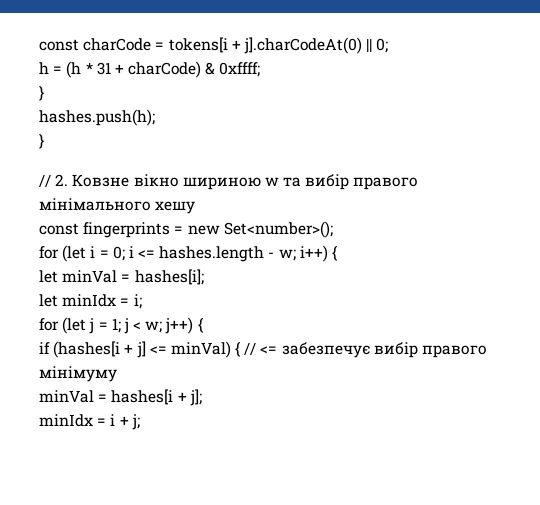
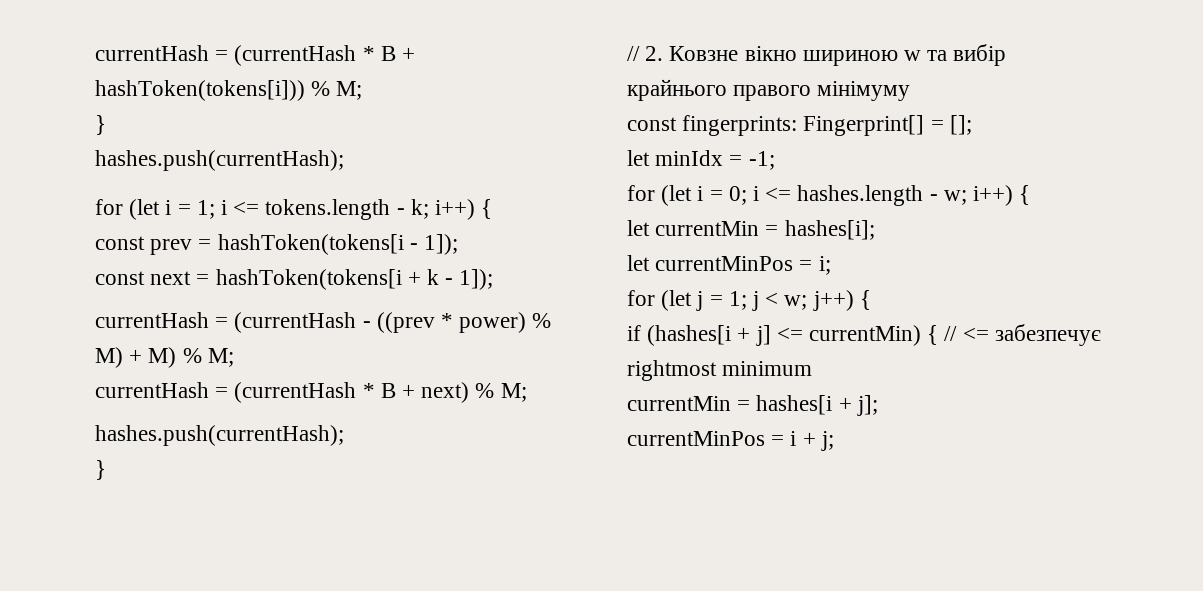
- const charCode = tokens[i + j].charCodeAt(0) || 0;
- h = (h * 31 + charCode) & 0xffff;
+ currentHash = (currentHash * B + hashToken(tokens[i])) % M;
  }
- hashes.push(h);
+ hashes.push(currentHash);
+ for (let i = 1; i <= tokens.length - k; i++) {
+ const prev = hashToken(tokens[i - 1]);
+ const next = hashToken(tokens[i + k - 1]);
+ currentHash = (currentHash - ((prev * power) % M) + M) % M;
+ currentHash = (currentHash * B + next) % M;
+ hashes.push(currentHash);
- // 2. Ковзне вікно шириною w та вибір правого мінімального хешу
- const fingerprints = new Set<number>();
+ // 2. Ковзне вікно шириною w та вибір крайнього правого мінімуму
+ const fingerprints: Fingerprint[] = [];
+ let minIdx = -1;
- let minVal = hashes[i];
+ let currentMin = hashes[i];
- let minIdx = i;
+ let currentMinPos = i;
- if (hashes[i + j] <= minVal) { // <= забезпечує вибір правого мінімуму
- minVal = hashes[i + j];
+ if (hashes[i + j] <= currentMin) { // <= забезпечує rightmost minimum
+ currentMin = hashes[i + j];
- minIdx = i + j;
+ currentMinPos = i + j;

